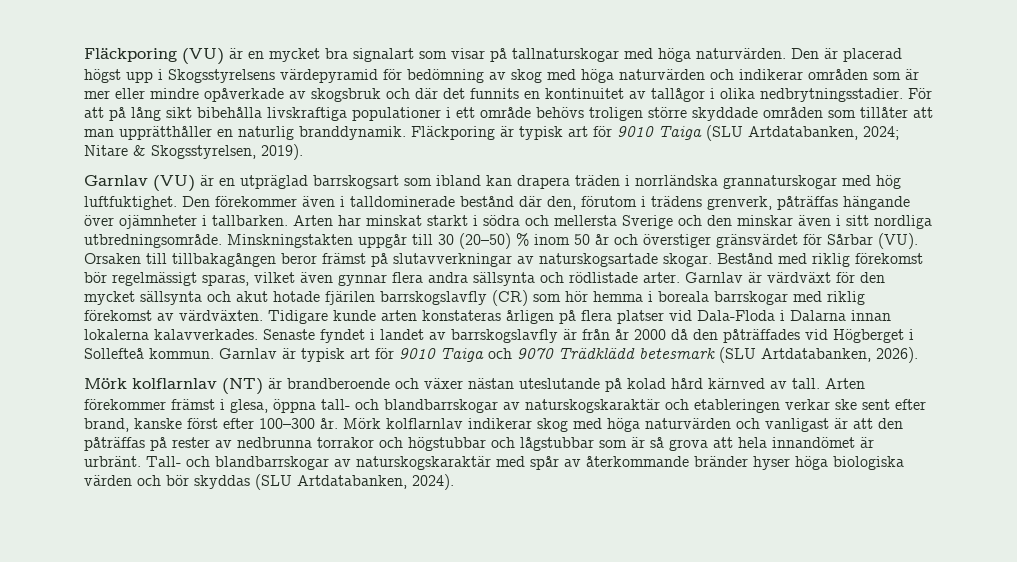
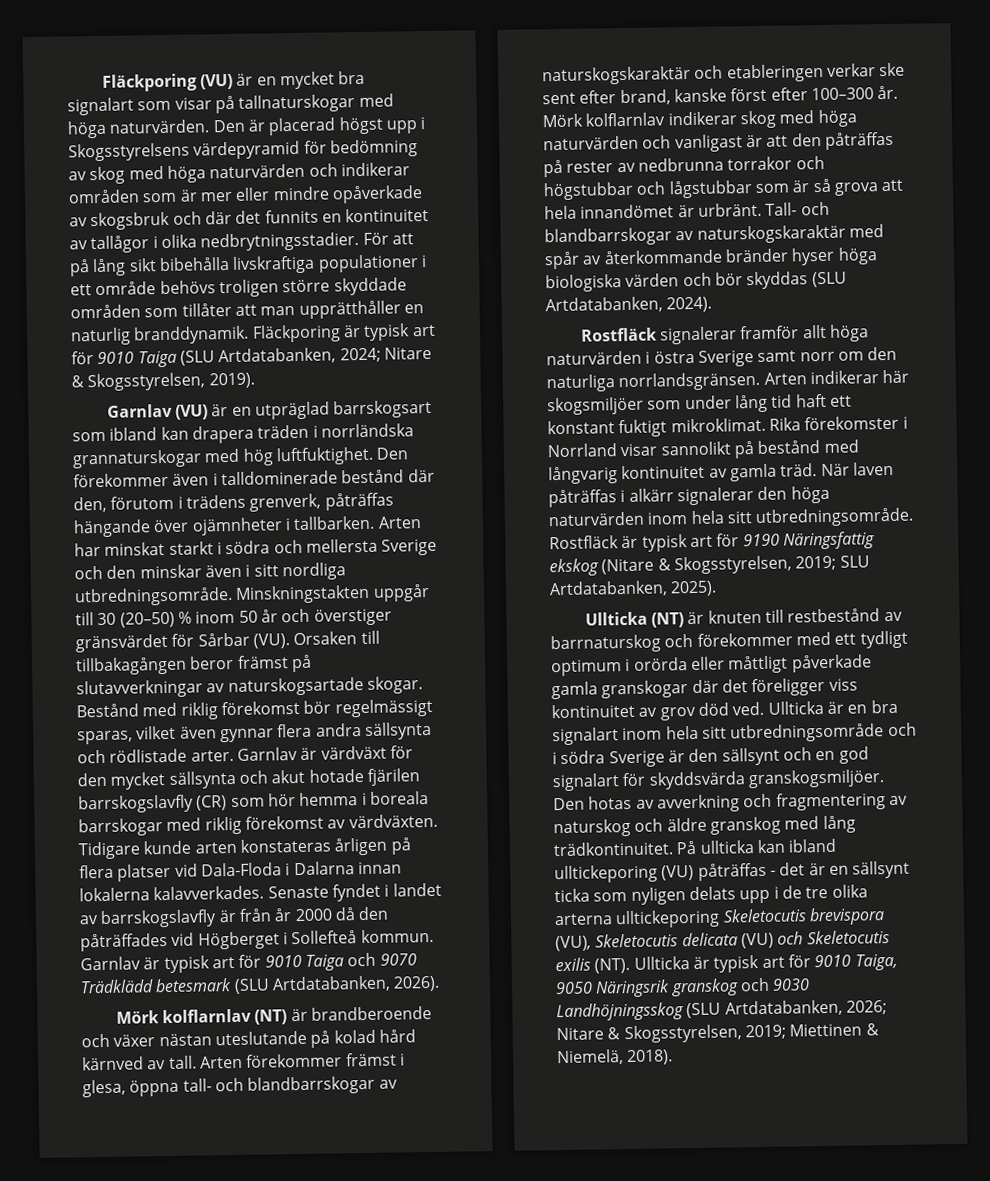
+ Rostfläck signalerar framför allt höga naturvärden i östra Sverige samt norr om den naturliga norrlandsgränsen. Arten indikerar här skogsmiljöer som under lång tid haft ett konstant fuktigt mikroklimat. Rika förekomster i Norrland visar sannolikt på bestånd med långvarig kontinuitet av gamla träd. När laven påträffas i alkärr signalerar den höga naturvärden inom hela sitt utbredningsområde. Rostfläck är typisk art för 9190 Näringsfattig ekskog (Nitare & Skogsstyrelsen, 2019; SLU Artdatabanken, 2025).
+ Ullticka (NT) är knuten till restbestånd av barrnaturskog och förekommer med ett tydligt optimum i orörda eller måttligt påverkade gamla granskogar där det föreligger viss kontinuitet av grov död ved. Ullticka är en bra signalart inom hela sitt utbredningsområde och i södra Sverige är den sällsynt och en god signalart för skyddsvärda granskogsmiljöer. Den hotas av avverkning och fragmentering av naturskog och äldre granskog med lång trädkontinuitet. På ullticka kan ibland ulltickeporing (VU) påträffas - det är en sällsynt ticka som nyligen delats upp i de tre olika arterna ulltickeporing Skeletocutis brevispora (VU), Skeletocutis delicata (VU) och Skeletocutis exilis (NT). Ullticka är typisk art för 9010 Taiga, 9050 Näringsrik granskog och 9030 Landhöjningsskog (SLU Artdatabanken, 2026; Nitare & Skogsstyrelsen, 2019; Miettinen & Niemelä, 2018).

